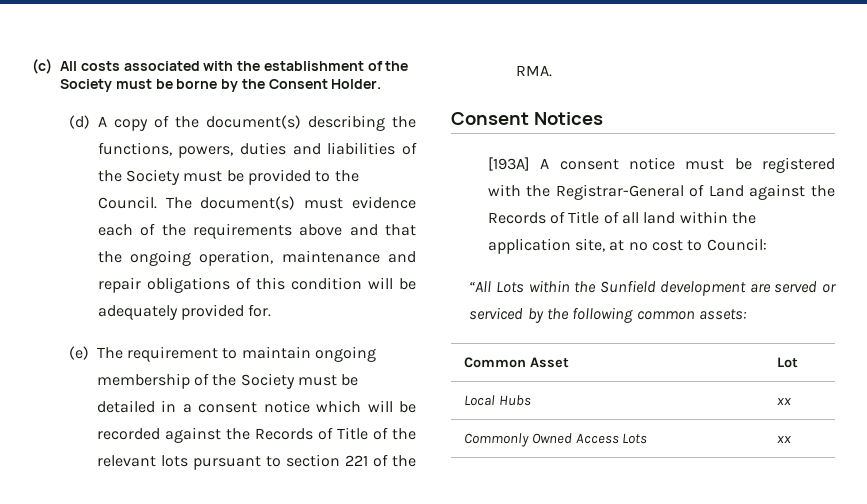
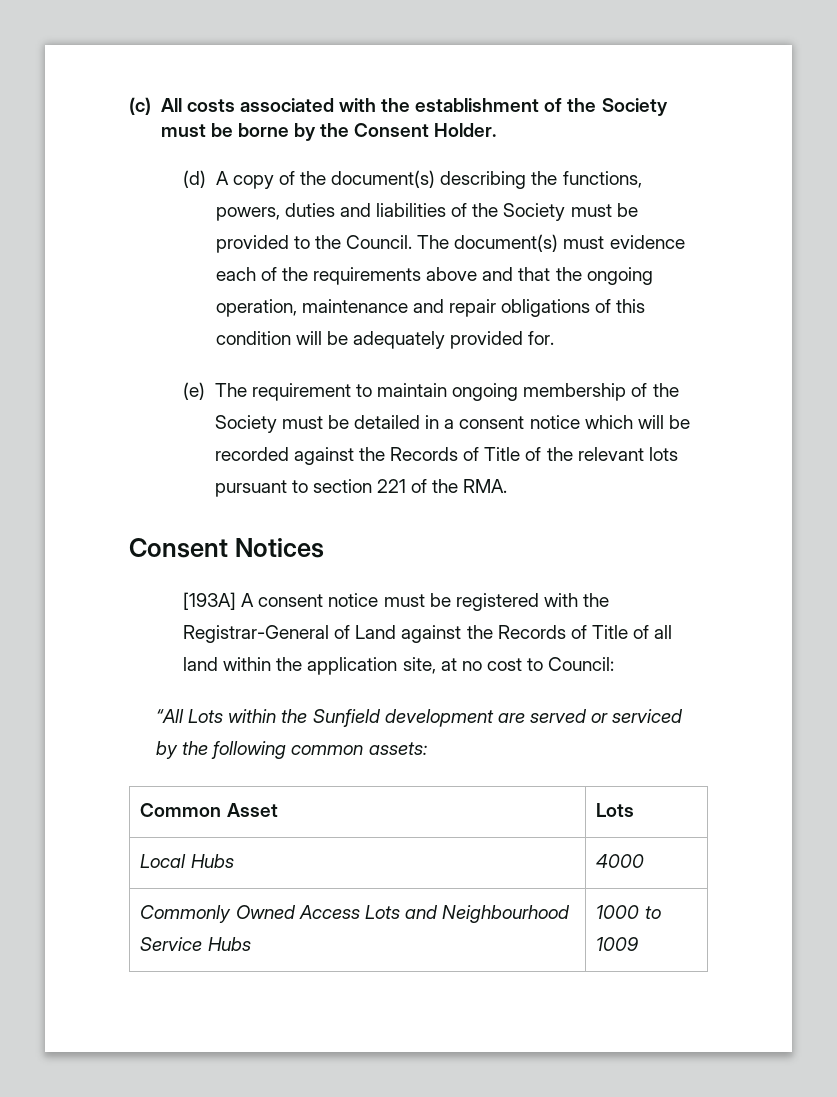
- Common Asset | Lot
+ Common Asset | Lots
- Local Hubs | xx
+ Local Hubs | 4000
- Commonly Owned Access Lots | xx
+ Commonly Owned Access Lots and Neighbourhood Service Hubs | 1000 to 1009

